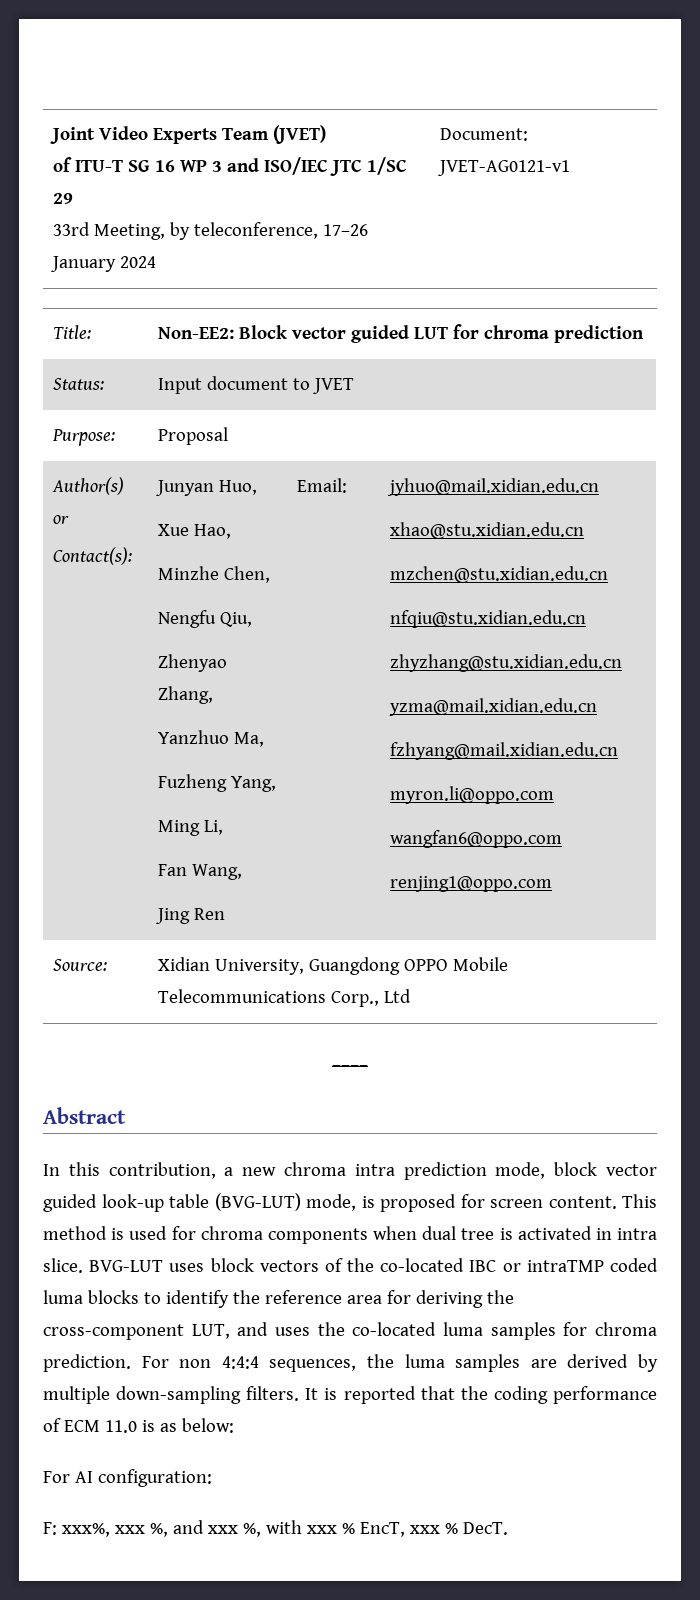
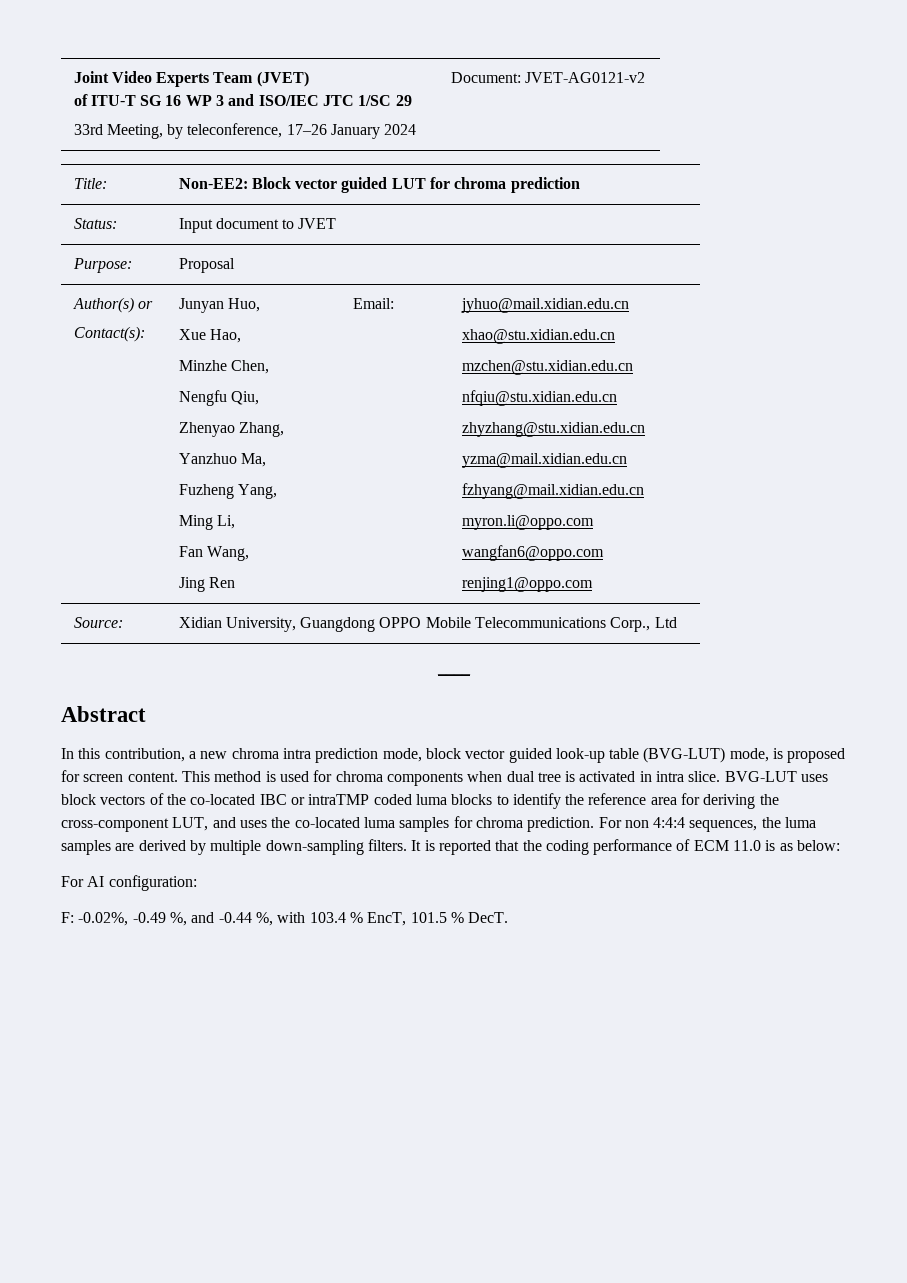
  Joint Video Experts Team (JVET)
  of ITU-T SG 16 WP 3 and ISO/IEC JTC 1/SC 29
- 33rd Meeting, by teleconference, 17–26 January 2024 | Document: JVET-AG0121-v1
+ 33rd Meeting, by teleconference, 17–26 January 2024 | Document: JVET-AG0121-v2
- F: xxx%, xxx %, and xxx %, with xxx % EncT, xxx % DecT.
+ F: -0.02%, -0.49 %, and -0.44 %, with 103.4 % EncT, 101.5 % DecT.

